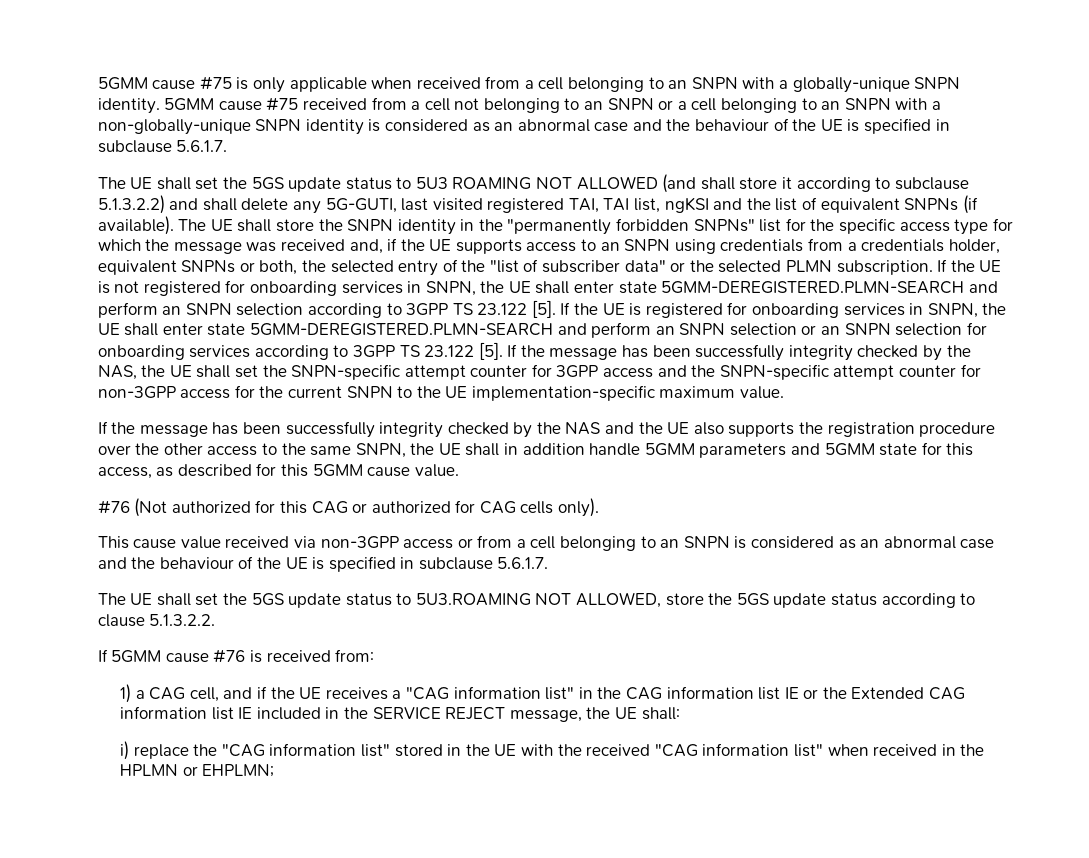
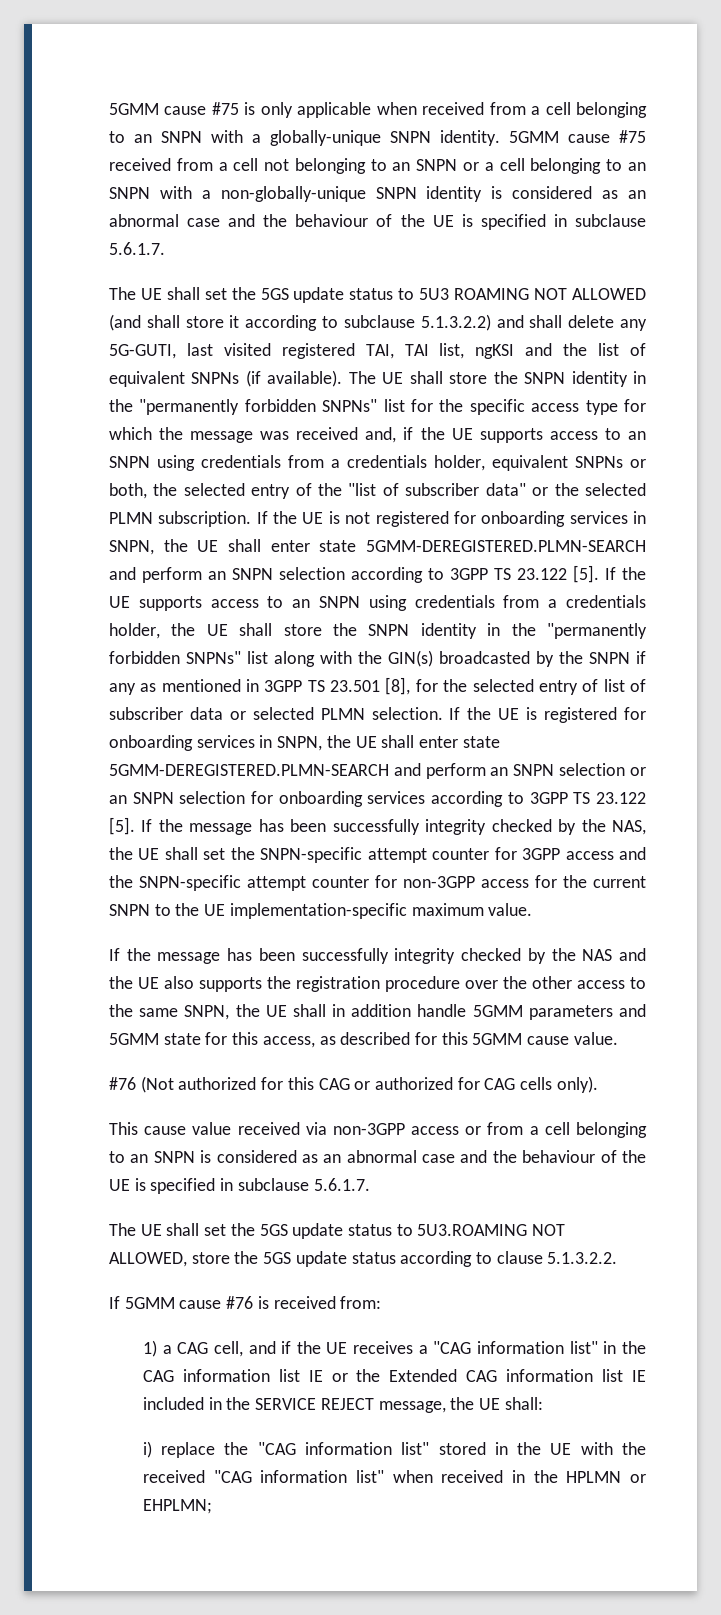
- If the UE is registered for onboarding services in SNPN, the UE shall enter state 5GMM-DEREGISTERED.PLMN-SEARCH and perform an SNPN selection or an SNPN selection for onboarding services according to 3GPP TS 23.122 [5].
+ If the UE supports access to an SNPN using credentials from a credentials holder, the UE shall store the SNPN identity in the "permanently forbidden SNPNs" list along with the GIN(s) broadcasted by the SNPN if any as mentioned in 3GPP TS 23.501 [8], for the selected entry of list of subscriber data or selected PLMN selection. If the UE is registered for onboarding services in SNPN, the UE shall enter state 5GMM-DEREGISTERED.PLMN-SEARCH and perform an SNPN selection or an SNPN selection for onboarding services according to 3GPP TS 23.122 [5].

